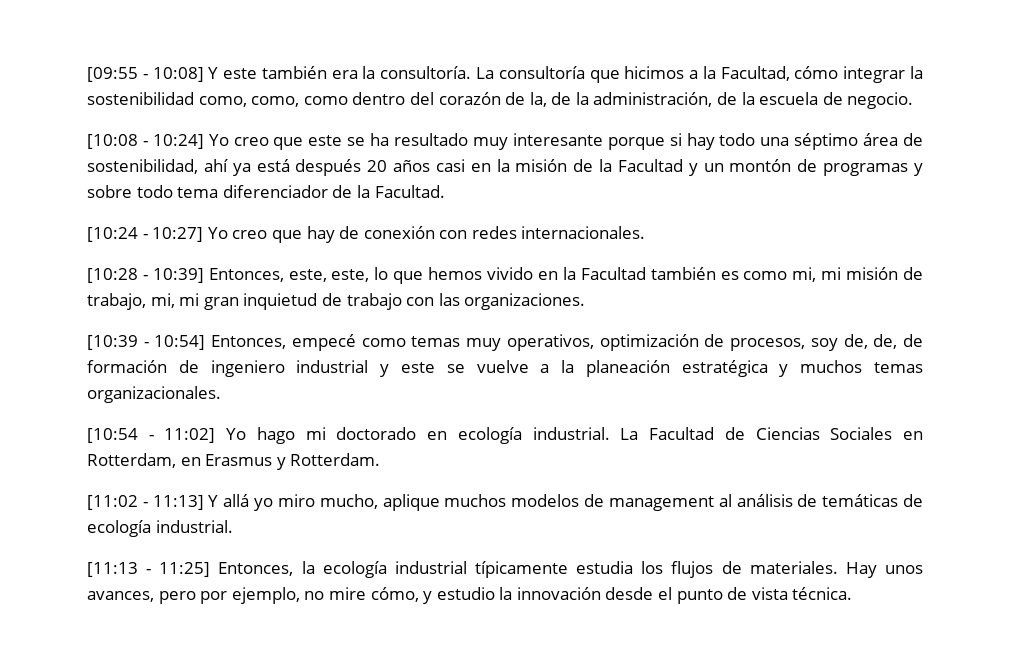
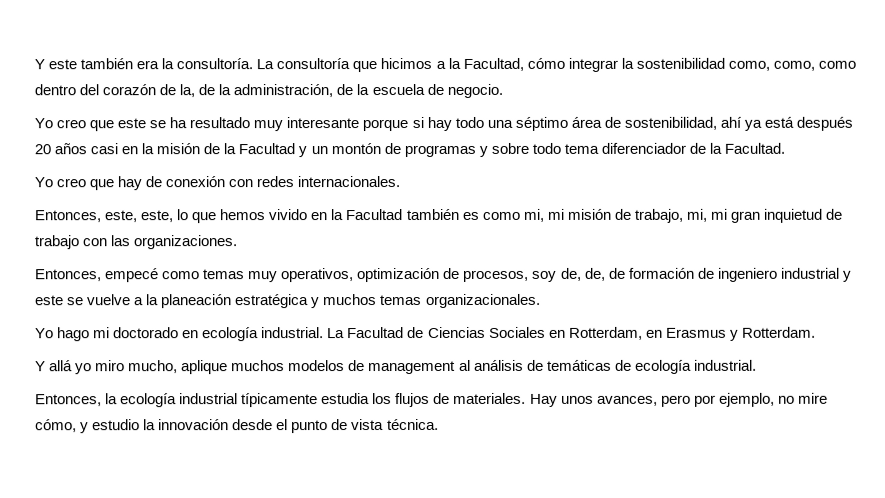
- [09:55 - 10:08] Y este también era la consultoría.
+ Y este también era la consultoría.
- [10:08 - 10:24] Yo creo que este se ha resultado muy interesante porque si hay todo una séptimo área de sostenibilidad, ahí ya está después 20 años casi en la misión de la Facultad y un montón de programas y sobre todo tema diferenciador de la Facultad.
+ Yo creo que este se ha resultado muy interesante porque si hay todo una séptimo área de sostenibilidad, ahí ya está después 20 años casi en la misión de la Facultad y un montón de programas y sobre todo tema diferenciador de la Facultad.
- [10:24 - 10:27] Yo creo que hay de conexión con redes internacionales.
+ Yo creo que hay de conexión con redes internacionales.
- [10:28 - 10:39] Entonces, este, este, lo que hemos vivido en la Facultad también es como mi, mi misión de trabajo, mi, mi gran inquietud de trabajo con las organizaciones.
+ Entonces, este, este, lo que hemos vivido en la Facultad también es como mi, mi misión de trabajo, mi, mi gran inquietud de trabajo con las organizaciones.
- [10:39 - 10:54] Entonces, empecé como temas muy operativos, optimización de procesos, soy de, de, de formación de ingeniero industrial y este se vuelve a la planeación estratégica y muchos temas organizacionales.
+ Entonces, empecé como temas muy operativos, optimización de procesos, soy de, de, de formación de ingeniero industrial y este se vuelve a la planeación estratégica y muchos temas organizacionales.
- [10:54 - 11:02] Yo hago mi doctorado en ecología industrial.
+ Yo hago mi doctorado en ecología industrial.
- [11:02 - 11:13] Y allá yo miro mucho, aplique muchos modelos de management al análisis de temáticas de ecología industrial.
+ Y allá yo miro mucho, aplique muchos modelos de management al análisis de temáticas de ecología industrial.
- [11:13 - 11:25] Entonces, la ecología industrial típicamente estudia los flujos de materiales.
+ Entonces, la ecología industrial típicamente estudia los flujos de materiales.

